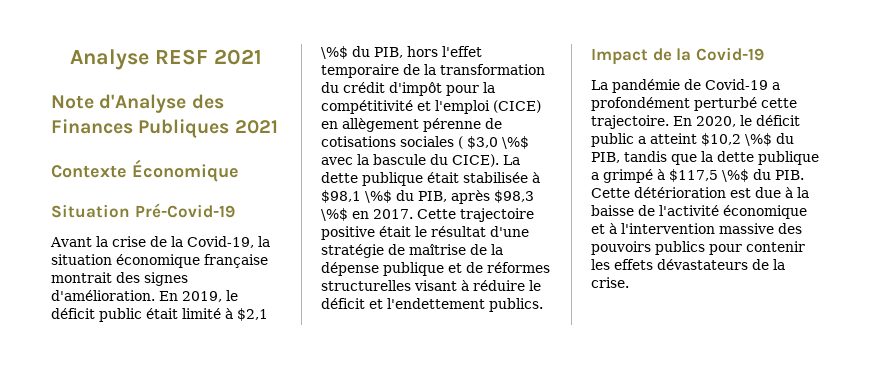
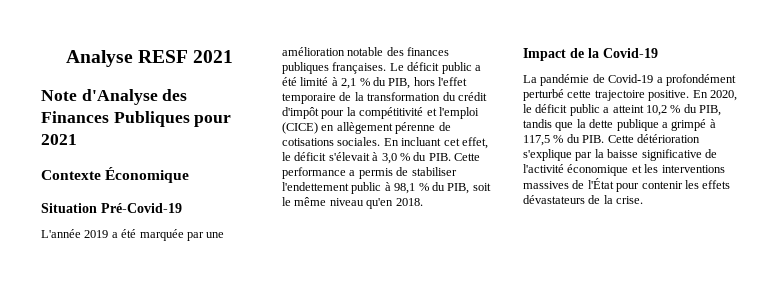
- Note d'Analyse des Finances Publiques 2021
+ Note d'Analyse des Finances Publiques pour 2021
- Avant la crise de la Covid-19, la situation économique française montrait des signes d'amélioration. En 2019, le déficit public était limité à $2,1 \%$ du PIB, hors l'effet temporaire de la transformation du crédit d'impôt pour la compétitivité et l'emploi (CICE) en allègement pérenne de cotisations sociales ( $3,0 \%$ avec la bascule du CICE). La dette publique était stabilisée à $98,1 \%$ du PIB, après $98,3 \%$ en 2017. Cette trajectoire positive était le résultat d'une stratégie de maîtrise de la dépense publique et de réformes structurelles visant à réduire le déficit et l'endettement publics.
+ L'année 2019 a été marquée par une amélioration notable des finances publiques françaises. Le déficit public a été limité à 2,1 % du PIB, hors l'effet temporaire de la transformation du crédit d'impôt pour la compétitivité et l'emploi (CICE) en allègement pérenne de cotisations sociales. En incluant cet effet, le déficit s'élevait à 3,0 % du PIB. Cette performance a permis de stabiliser l'endettement public à 98,1 % du PIB, soit le même niveau qu'en 2018.
- La pandémie de Covid-19 a profondément perturbé cette trajectoire.
+ La pandémie de Covid-19 a profondément perturbé cette trajectoire positive.
- En 2020, le déficit public a atteint $10,2 \%$ du PIB, tandis que la dette publique a grimpé à $117,5 \%$ du PIB. Cette détérioration est due à la baisse de l'activité économique et à l'intervention massive des pouvoirs publics pour contenir les effets dévastateurs de la crise.
+ En 2020, le déficit public a atteint 10,2 % du PIB, tandis que la dette publique a grimpé à 117,5 % du PIB. Cette détérioration s'explique par la baisse significative de l'activité économique et les interventions massives de l'État pour contenir les effets dévastateurs de la crise.

